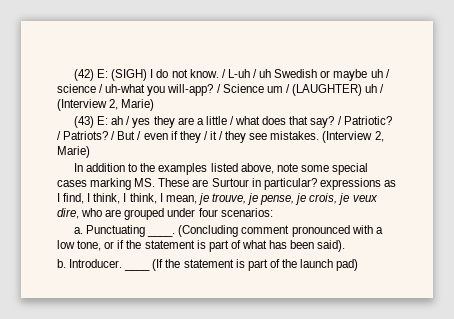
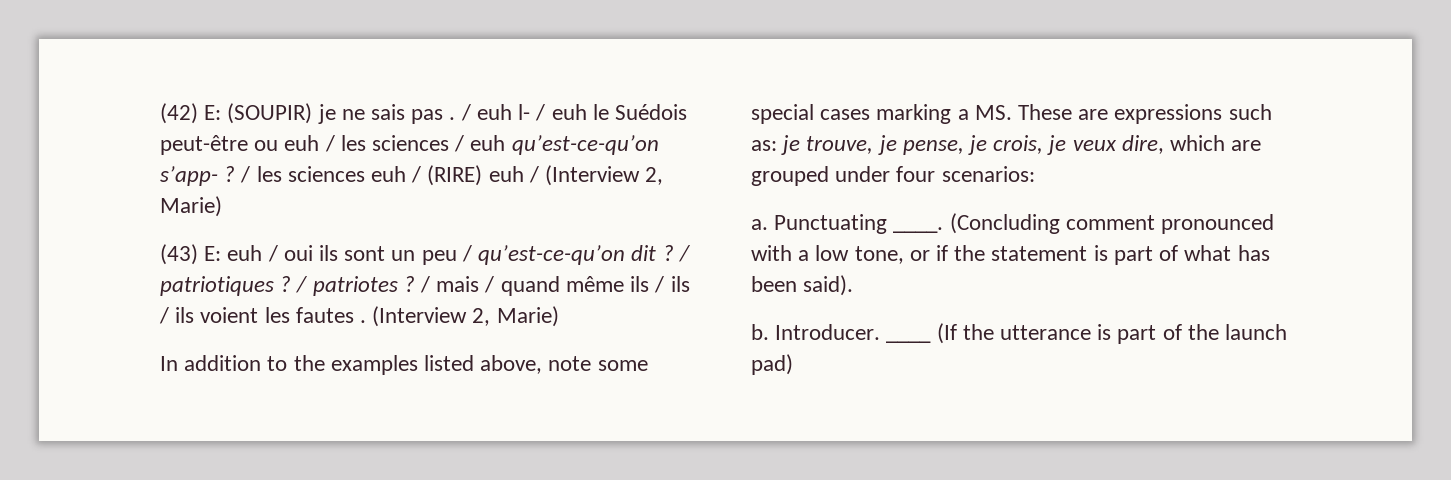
- (42) E: (SIGH) I do not know. / L-uh / uh Swedish or maybe uh / science / uh-what you will-app? / Science um / (LAUGHTER) uh / (Interview 2, Marie)
+ (42) E: (SOUPIR) je ne sais pas . / euh l- / euh le Suédois peut-être ou euh / les sciences / euh qu’est-ce-qu’on s’app- ? / les sciences euh / (RIRE) euh / (Interview 2, Marie)
- (43) E: ah / yes they are a little / what does that say? / Patriotic? / Patriots? / But / even if they / it / they see mistakes.
+ (43) E: euh / oui ils sont un peu / qu’est-ce-qu’on dit ? / patriotiques ? / patriotes ? / mais / quand même ils / ils / ils voient les fautes .
- In addition to the examples listed above, note some special cases marking MS. These are Surtour in particular? expressions as I find, I think, I think, I mean, je trouve, je pense, je crois, je veux dire, who are grouped under four scenarios:
+ In addition to the examples listed above, note some special cases marking a MS. These are expressions such as: je trouve, je pense, je crois, je veux dire, which are grouped under four scenarios:
- ____ (If the statement is part of the launch pad)
+ ____ (If the utterance is part of the launch pad)

